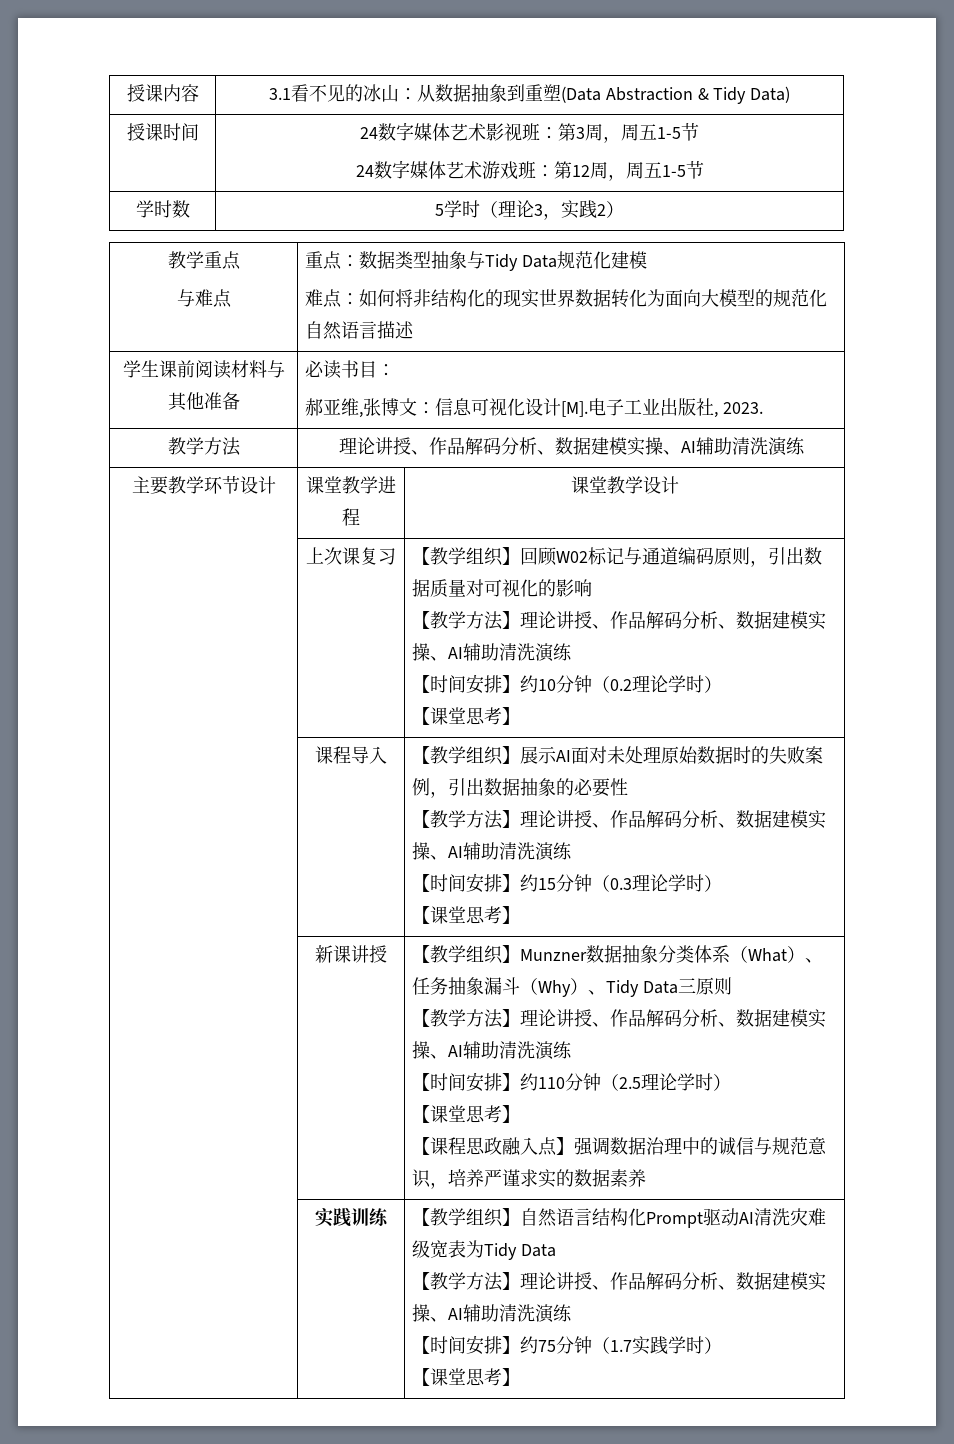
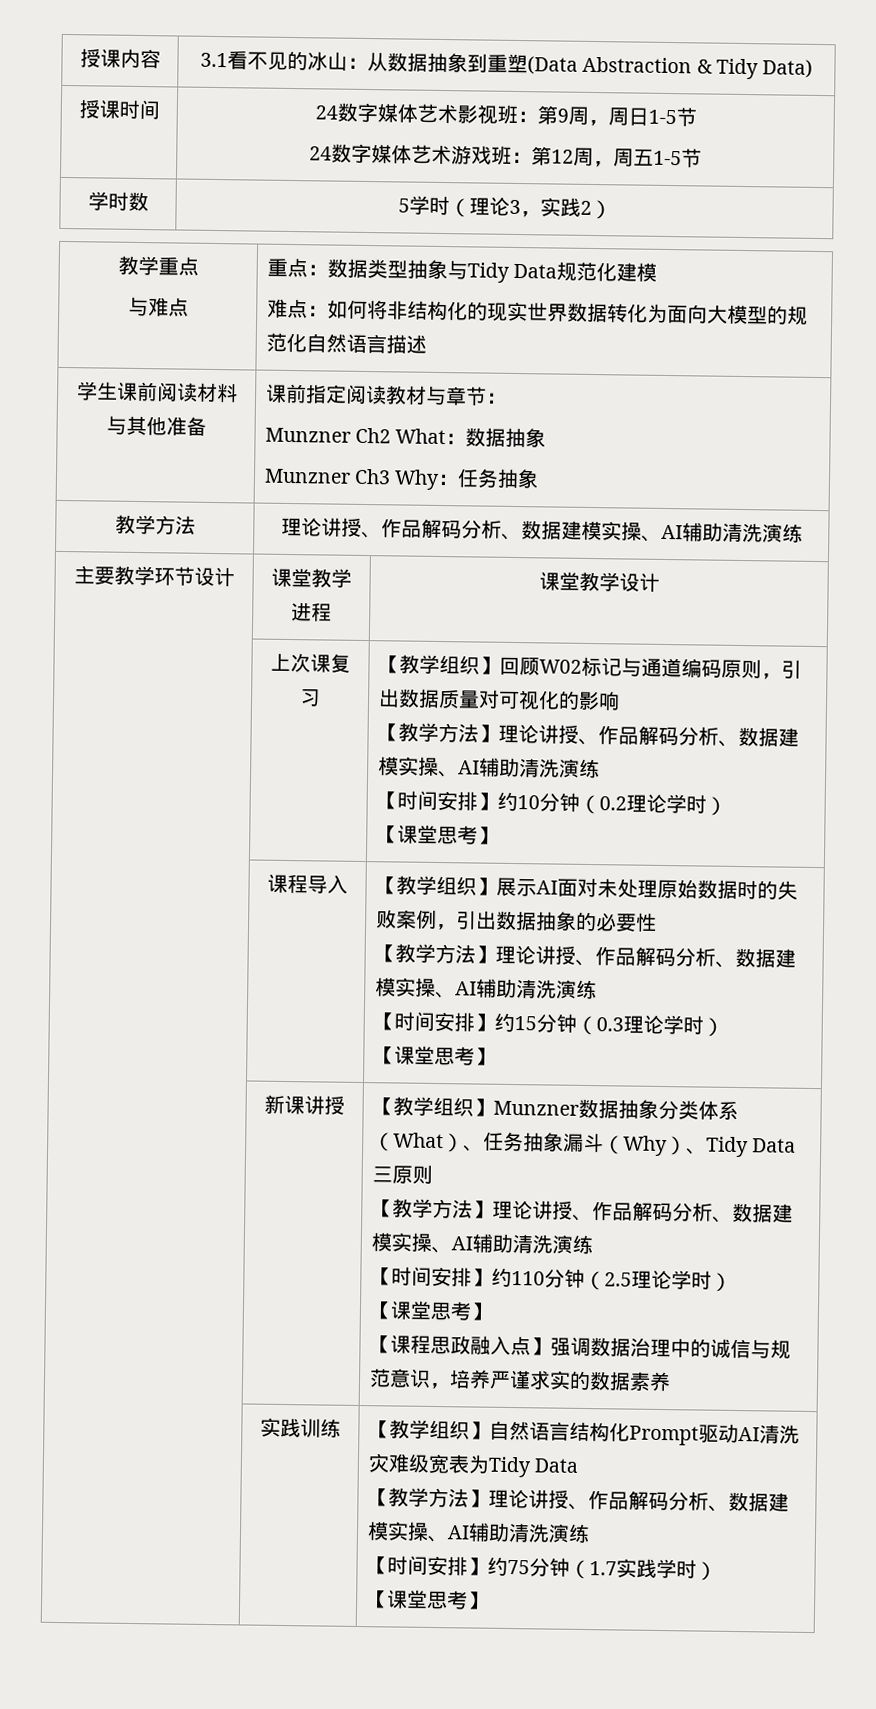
- 授课时间 | 24数字媒体艺术影视班：第3周，周五1-5节
+ 授课时间 | 24数字媒体艺术影视班：第9周，周日1-5节
- 学生课前阅读材料与其他准备 | 必读书目：
- 郝亚维,张博文：信息可视化设计[M].电子工业出版社, 2023.
+ 学生课前阅读材料与其他准备 | 课前指定阅读教材与章节：
+ Munzner Ch2 What：数据抽象
+ Munzner Ch3 Why：任务抽象

